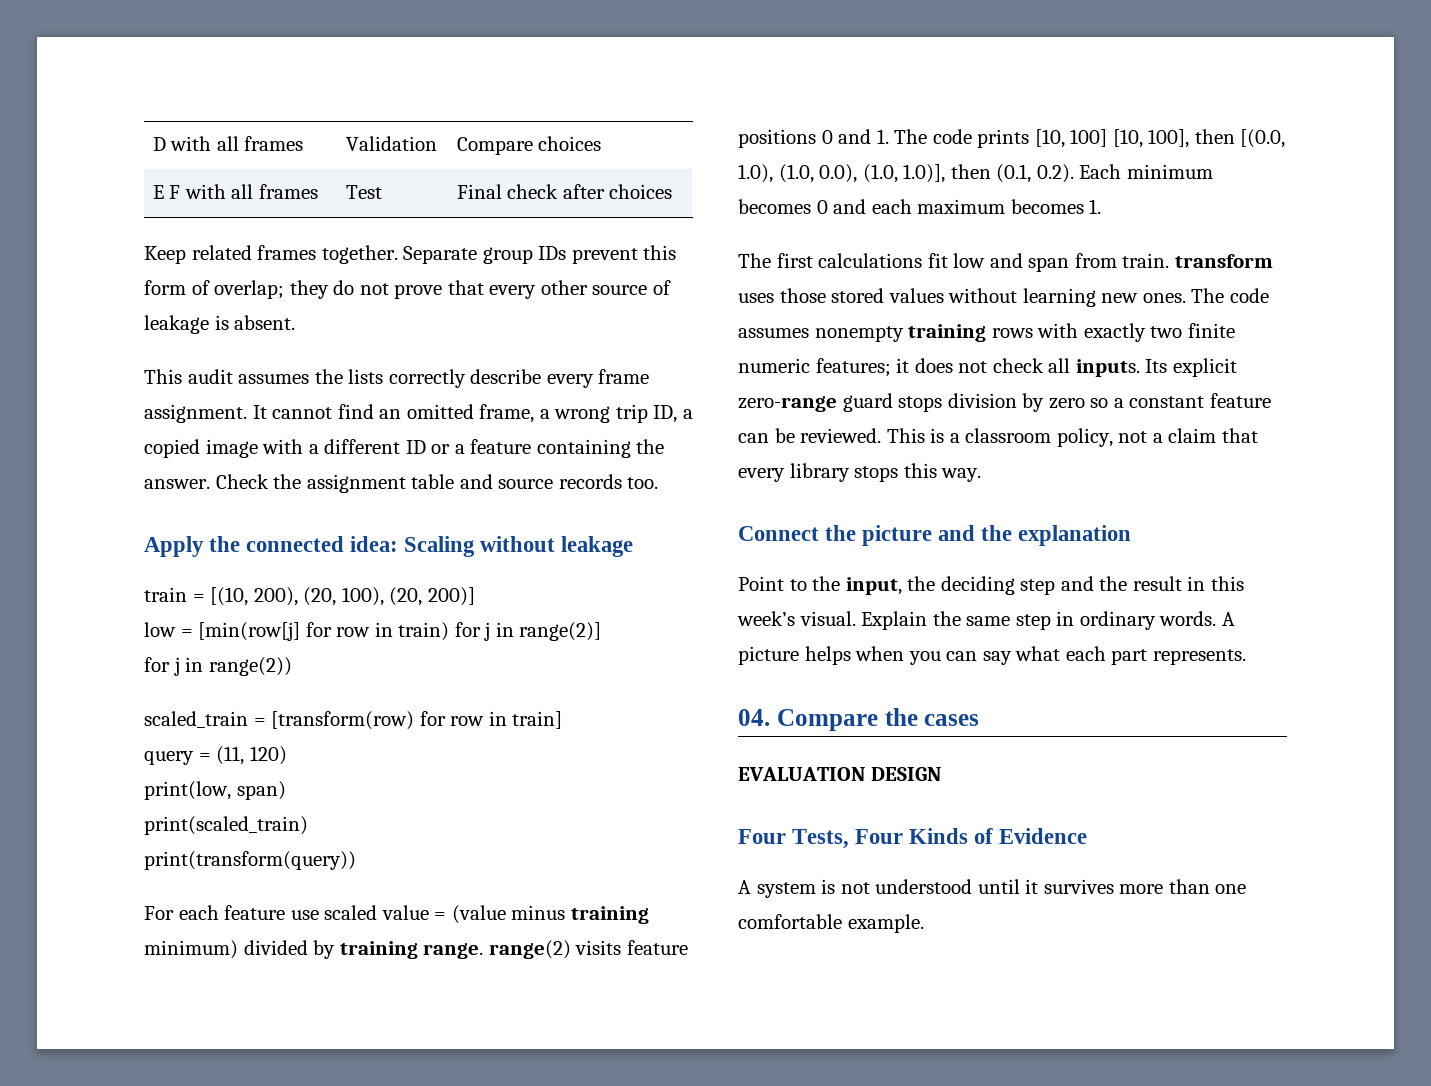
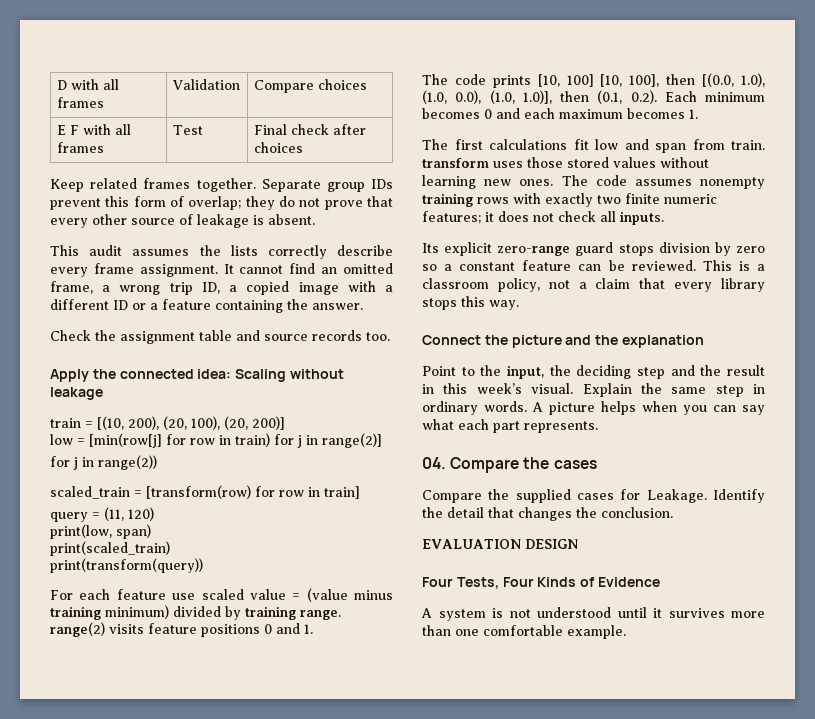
- It cannot find an omitted frame, a wrong trip ID, a copied image with a different ID or a feature containing the answer. Check the assignment table and source records too.
+ It cannot find an omitted frame, a wrong trip ID, a copied image with a different ID or a feature containing the answer.
+ Check the assignment table and source records too.
- For each feature use scaled value = (value minus training minimum) divided by training range. range(2) visits feature positions 0 and 1. The code prints [10, 100] [10, 100], then [(0.0, 1.0), (1.0, 0.0), (1.0, 1.0)], then (0.1, 0.2). Each minimum becomes 0 and each maximum becomes 1.
+ For each feature use scaled value = (value minus training minimum) divided by training range. range(2) visits feature positions 0 and 1.
+ The code prints [10, 100] [10, 100], then [(0.0, 1.0), (1.0, 0.0), (1.0, 1.0)], then (0.1, 0.2). Each minimum becomes 0 and each maximum becomes 1.
- The code assumes nonempty training rows with exactly two finite numeric features; it does not check all inputs. Its explicit zero-range guard stops division by zero so a constant feature can be reviewed.
+ The code assumes nonempty training rows with exactly two finite numeric features; it does not check all inputs.
+ Its explicit zero-range guard stops division by zero so a constant feature can be reviewed.
+ Compare the supplied cases for Leakage. Identify the detail that changes the conclusion.

